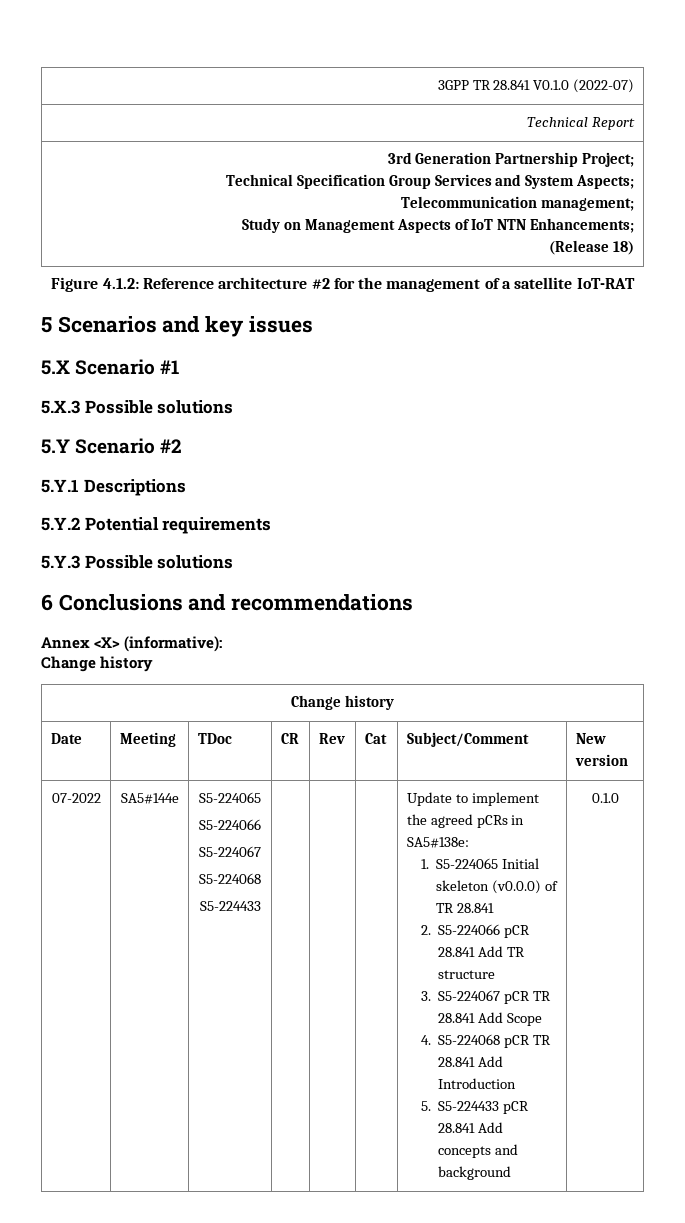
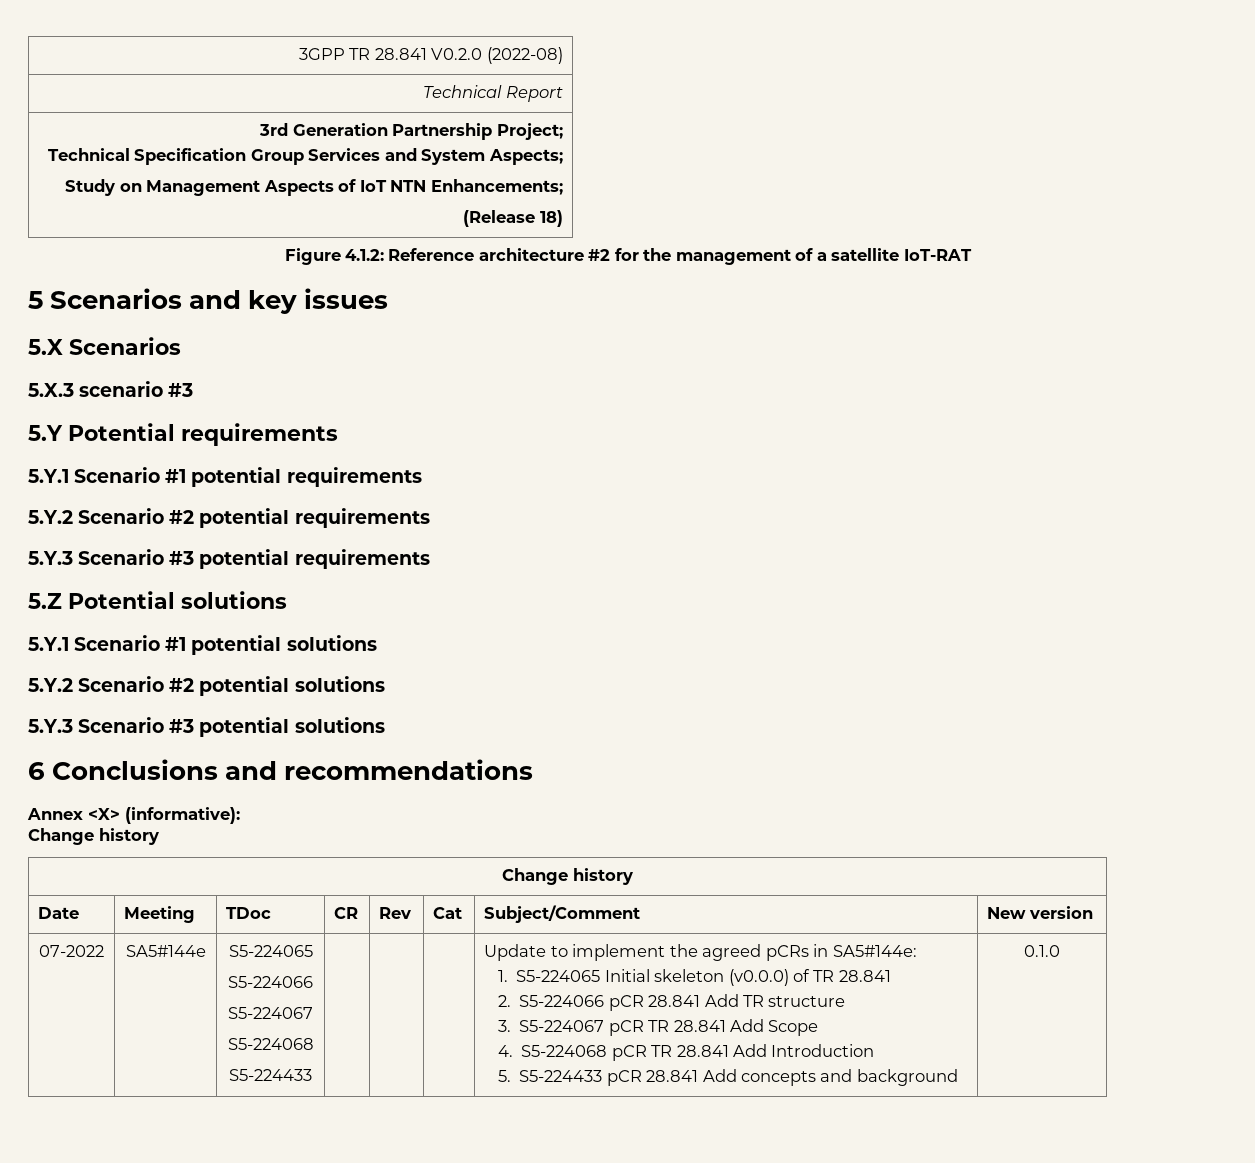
- 3GPP TR 28.841 V0.1.0 (2022-07)
+ 3GPP TR 28.841 V0.2.0 (2022-08)
  3rd Generation Partnership Project;
  Technical Specification Group Services and System Aspects;
- Telecommunication management;
- 5.X Scenario #1
+ 5.X Scenarios
- 5.X.3 Possible solutions
+ 5.X.3 scenario #3
- 5.Y Scenario #2
- 5.Y.1 Descriptions
- 5.Y.2 Potential requirements
- 5.Y.3 Possible solutions
+ 5.Y Potential requirements
+ 5.Y.1 Scenario #1 potential requirements
+ 5.Y.2 Scenario #2 potential requirements
+ 5.Y.3 Scenario #3 potential requirements
+ 5.Z Potential solutions
+ 5.Y.1 Scenario #1 potential solutions
+ 5.Y.2 Scenario #2 potential solutions
+ 5.Y.3 Scenario #3 potential solutions
- Update to implement the agreed pCRs in SA5#138e:
+ Update to implement the agreed pCRs in SA5#144e:

